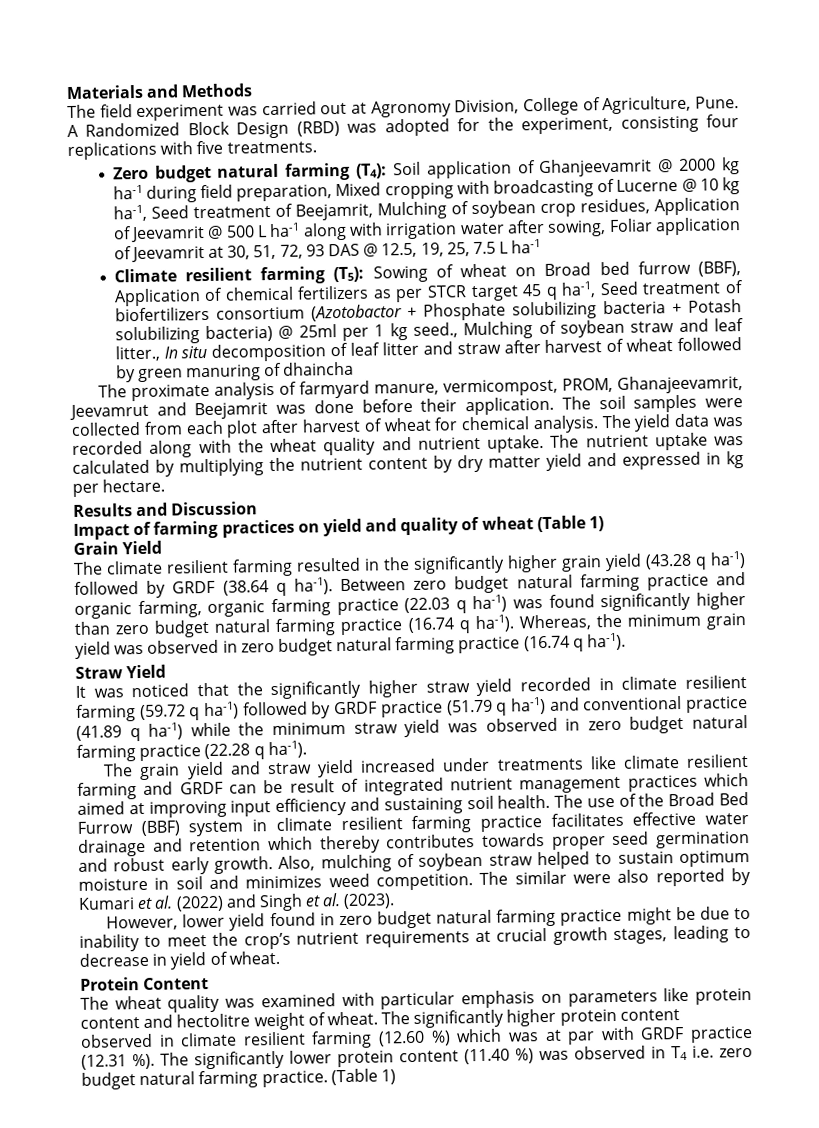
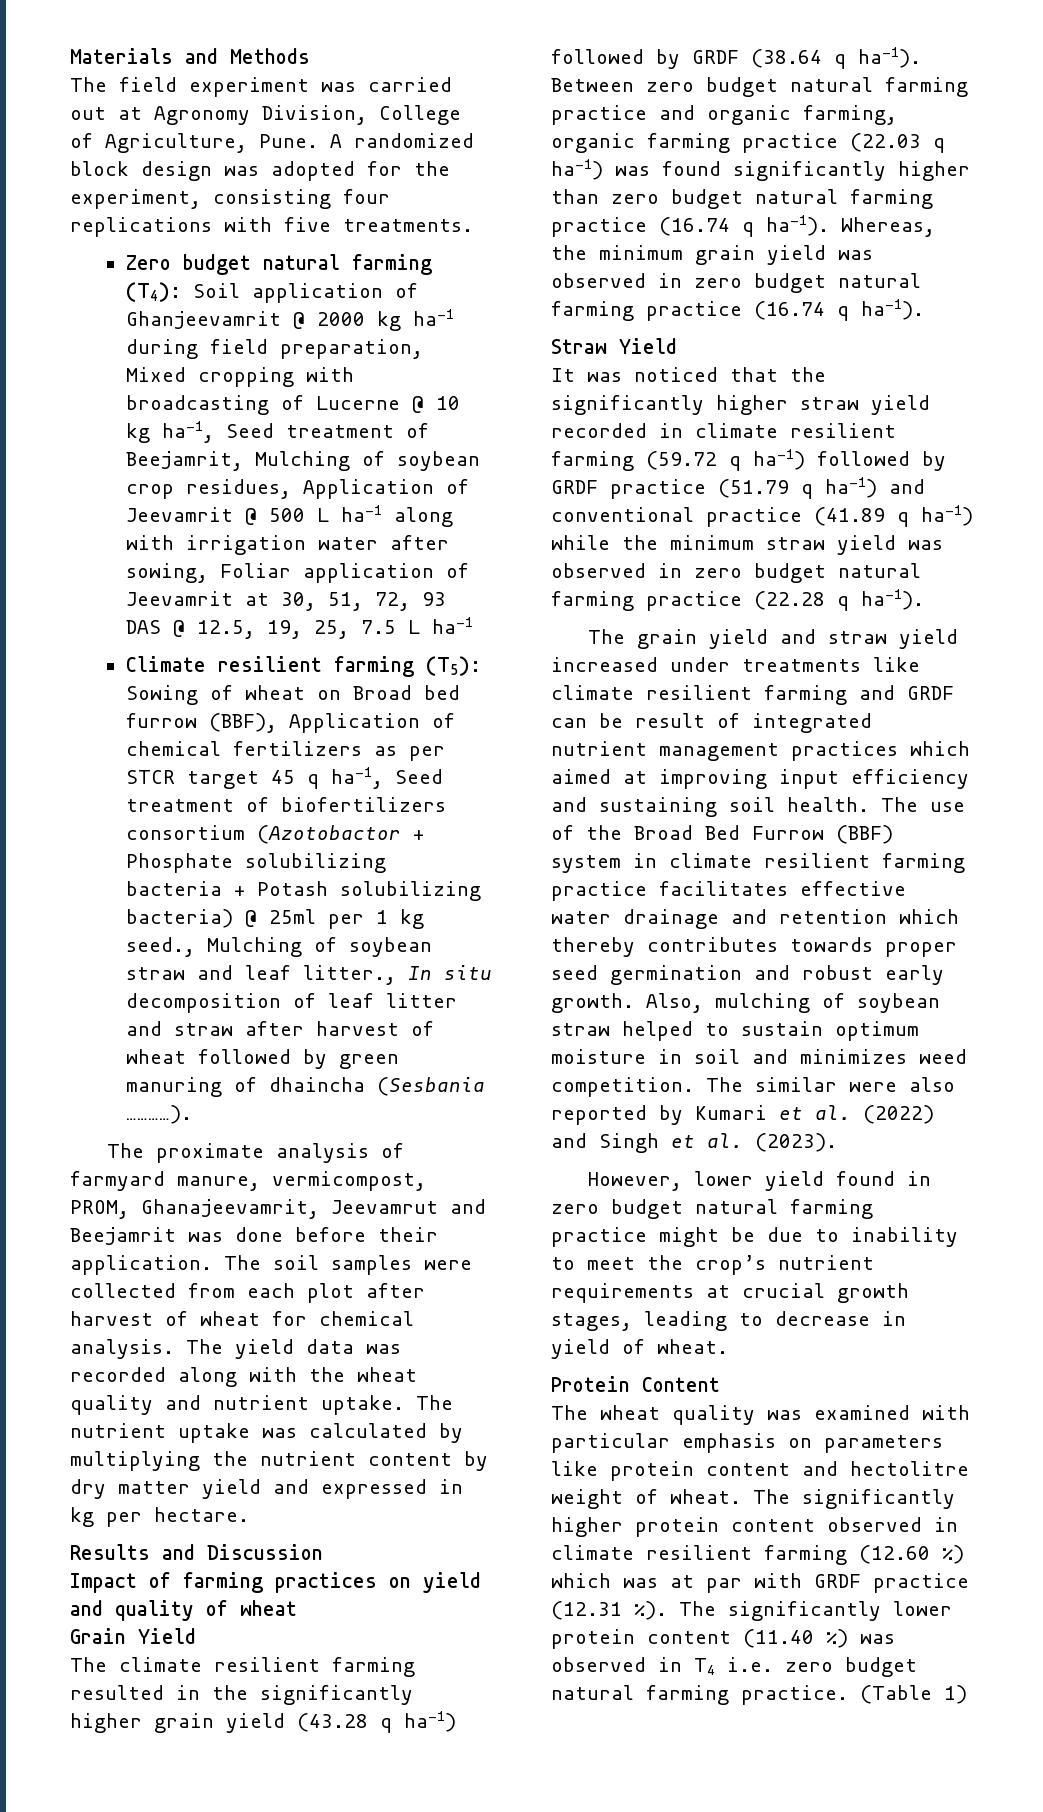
- A Randomized Block Design (RBD) was adopted for the experiment, consisting four replications with five treatments.
+ A randomized block design was adopted for the experiment, consisting four replications with five treatments.
- Sowing of wheat on Broad bed furrow (BBF), Application of chemical fertilizers as per STCR target 45 q ha-1, Seed treatment of biofertilizers consortium (Azotobactor + Phosphate solubilizing bacteria + Potash solubilizing bacteria) @ 25ml per 1 kg seed., Mulching of soybean straw and leaf litter., In situ decomposition of leaf litter and straw after harvest of wheat followed by green manuring of dhaincha
+ Sowing of wheat on Broad bed furrow (BBF), Application of chemical fertilizers as per STCR target 45 q ha-1, Seed treatment of biofertilizers consortium (Azotobactor + Phosphate solubilizing bacteria + Potash solubilizing bacteria) @ 25ml per 1 kg seed., Mulching of soybean straw and leaf litter., In situ decomposition of leaf litter and straw after harvest of wheat followed by green manuring of dhaincha (Sesbania …………).
- Impact of farming practices on yield and quality of wheat (Table 1)
+ Impact of farming practices on yield and quality of wheat

